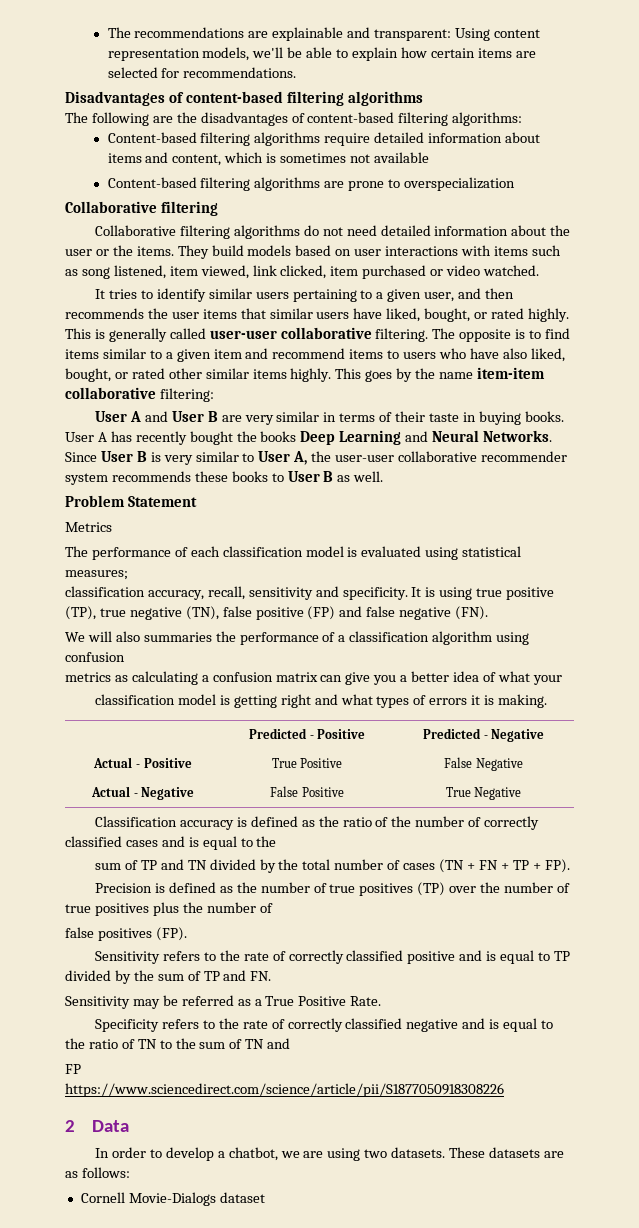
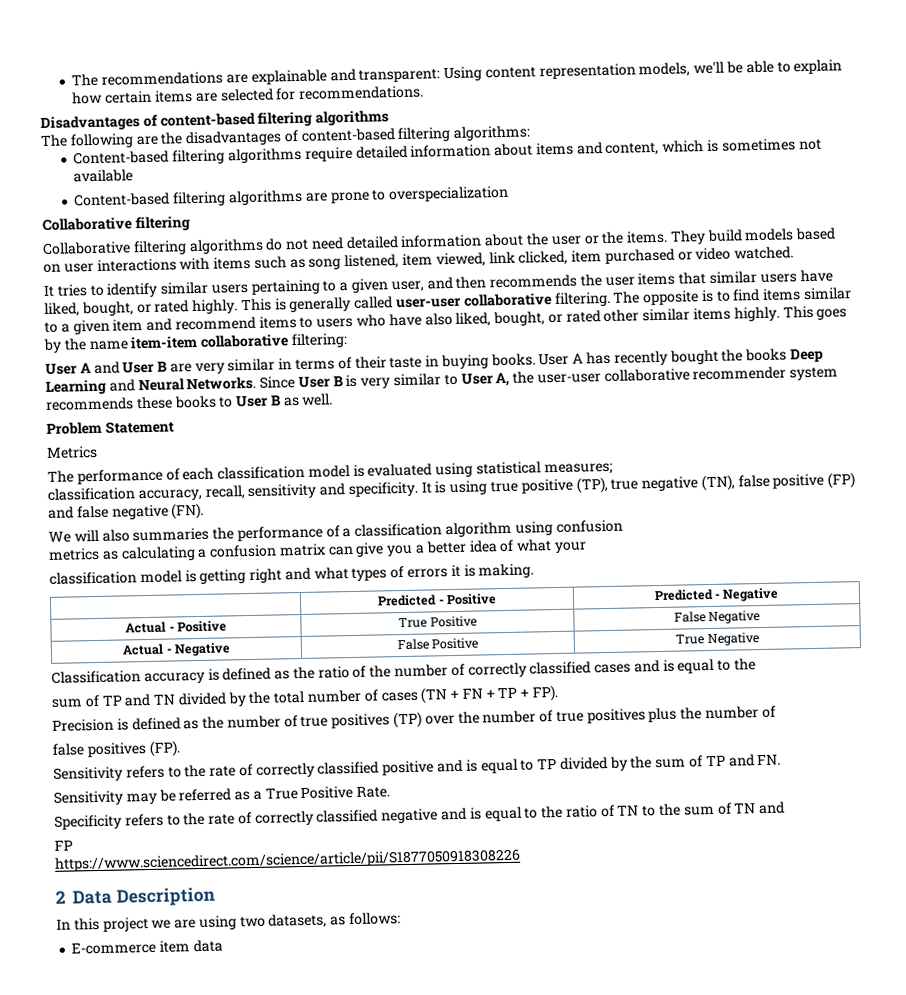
- 2 Data
+ 2 Data Description
- In order to develop a chatbot, we are using two datasets. These datasets are as follows:
+ In this project we are using two datasets, as follows:
- Cornell Movie-Dialogs dataset
+ E-commerce item data

